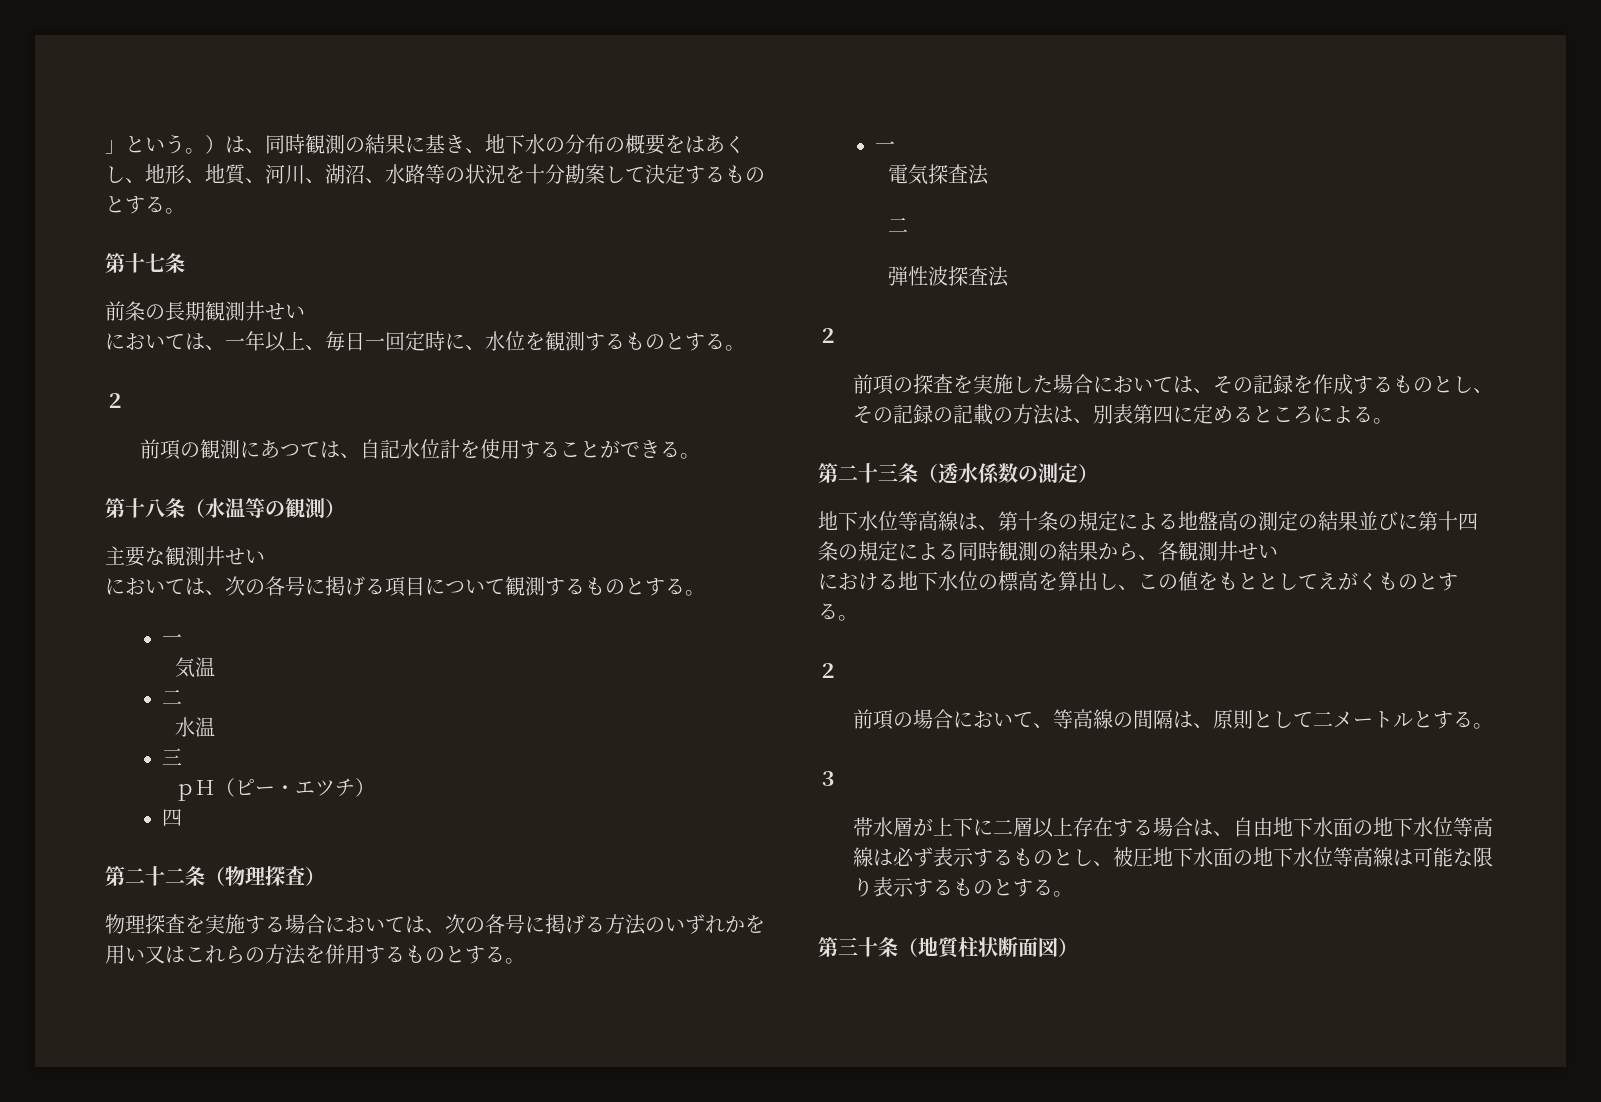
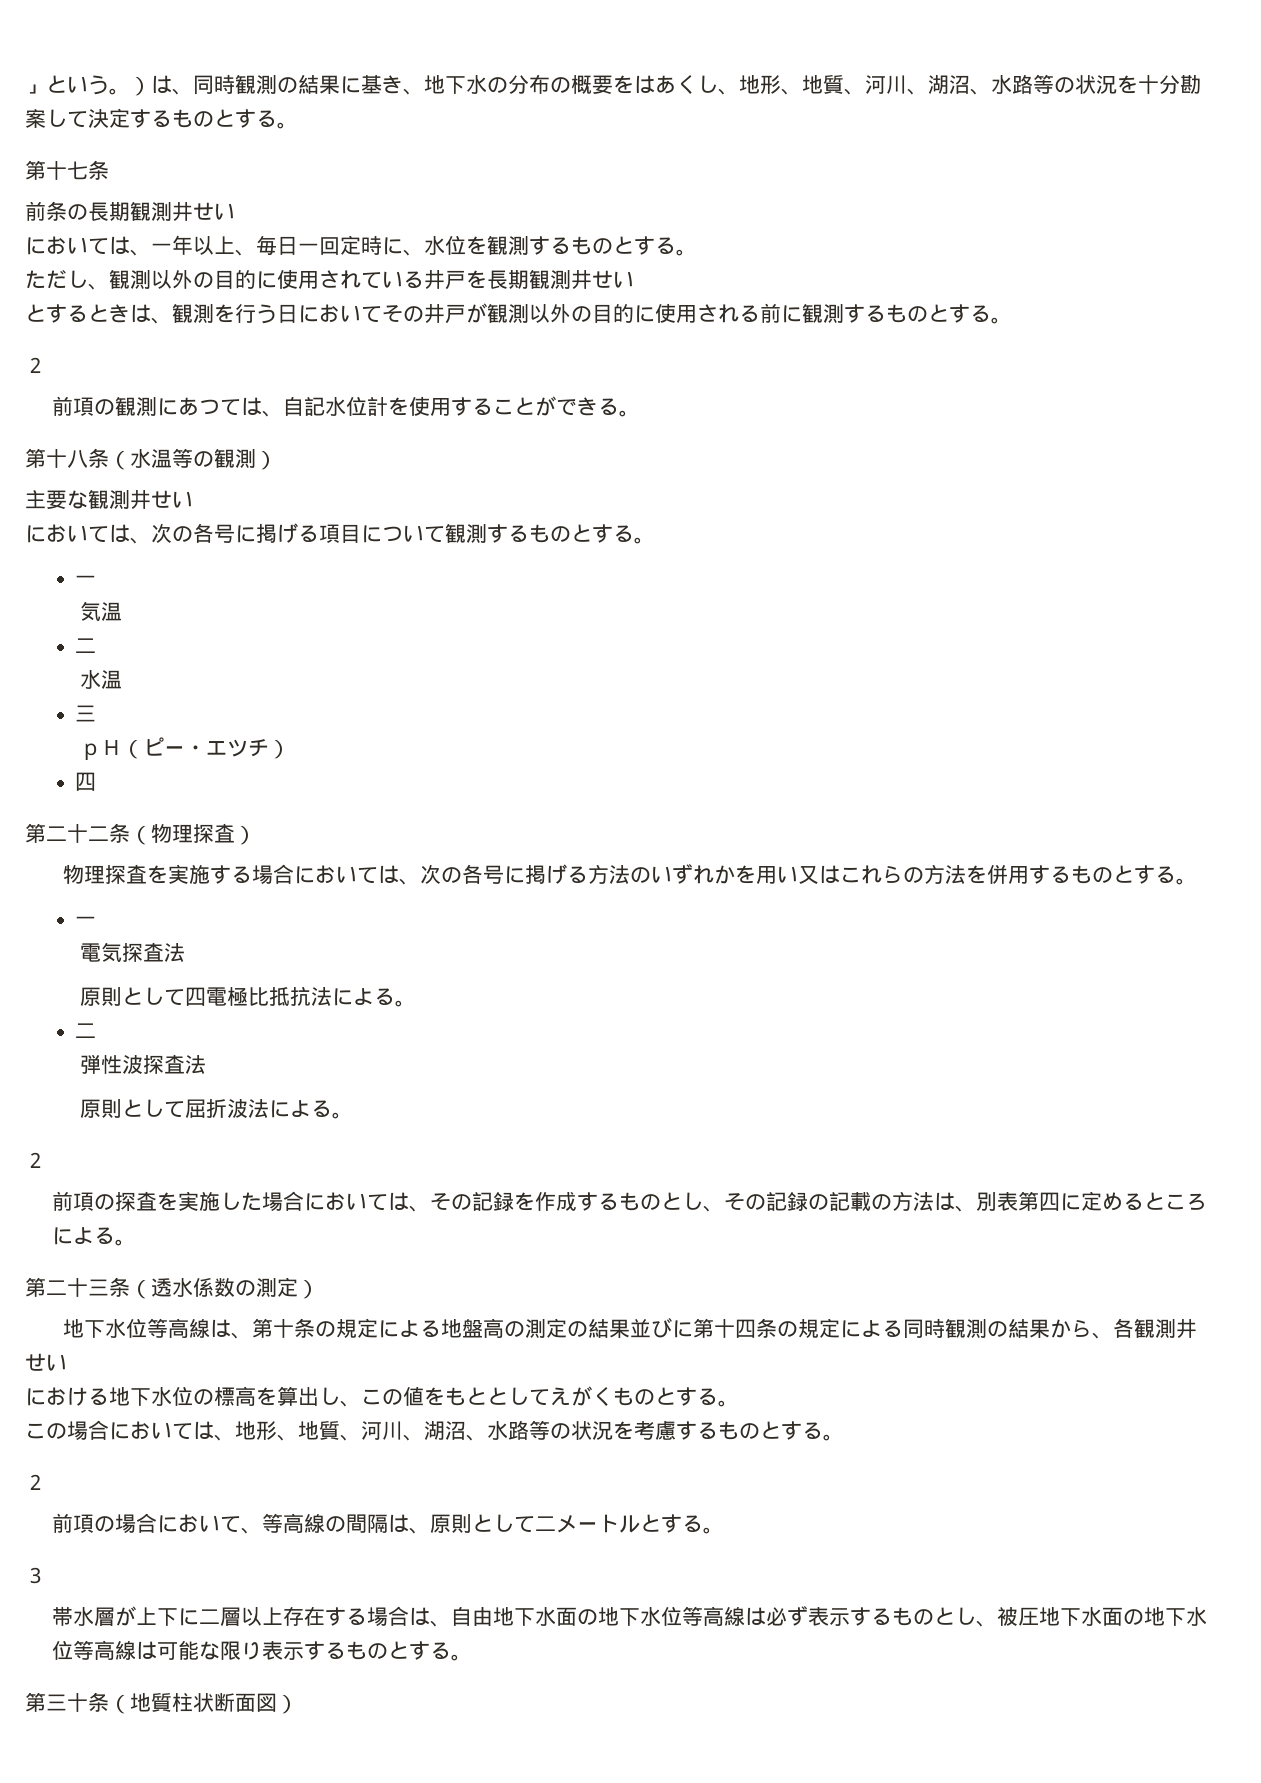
+ ただし、観測以外の目的に使用されている井戸を長期観測井せい
+ とするときは、観測を行う日においてその井戸が観測以外の目的に使用される前に観測するものとする。
  電気探査法
+ 原則として四電極比抵抗法による。
  二
  弾性波探査法
+ 原則として屈折波法による。
+ この場合においては、地形、地質、河川、湖沼、水路等の状況を考慮するものとする。

